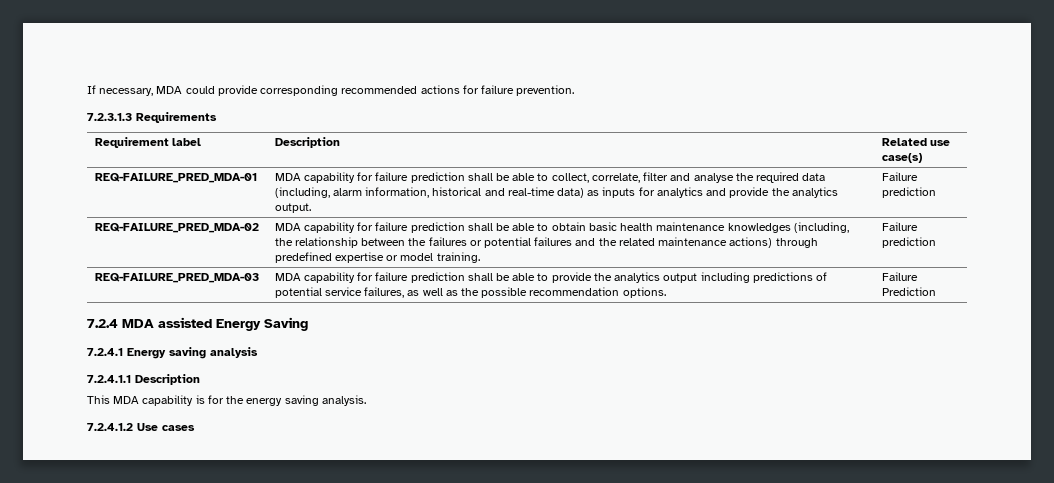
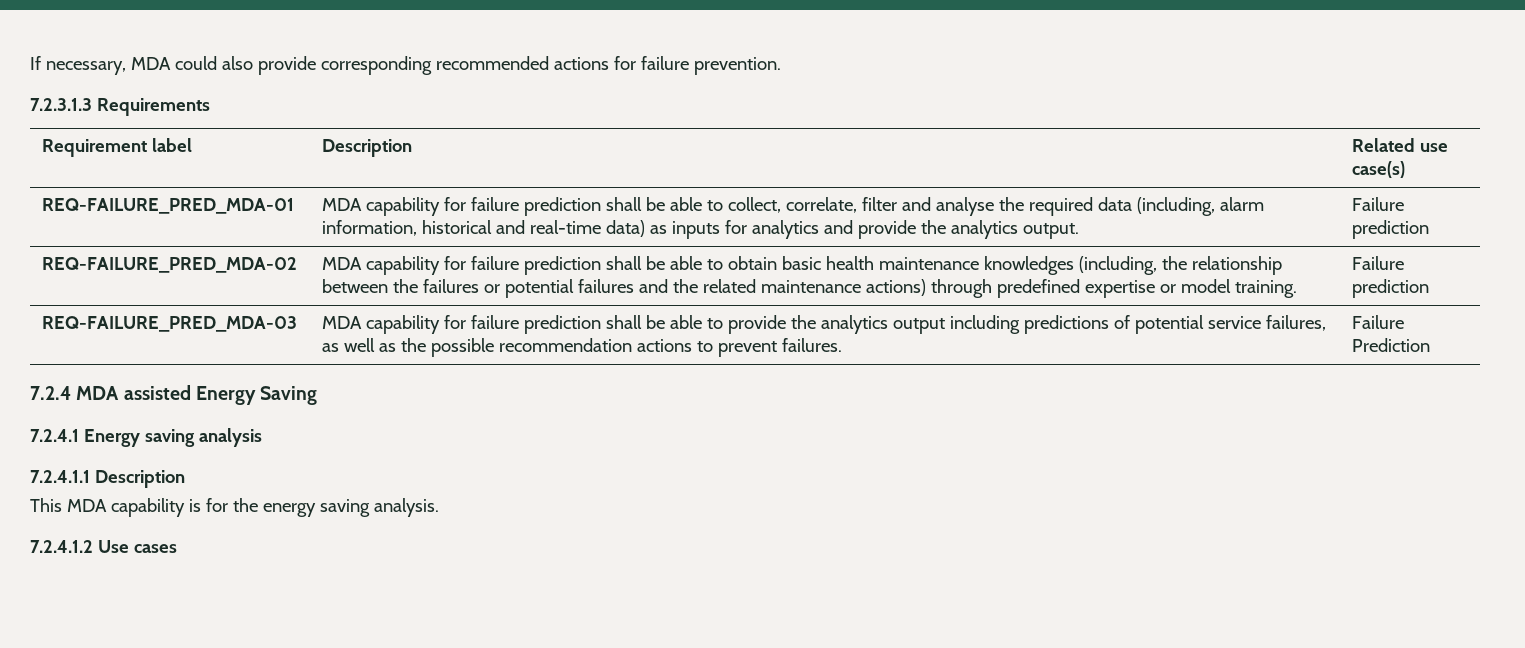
- If necessary, MDA could provide corresponding recommended actions for failure prevention.
+ If necessary, MDA could also provide corresponding recommended actions for failure prevention.
- REQ-FAILURE_PRED_MDA-03 | MDA capability for failure prediction shall be able to provide the analytics output including predictions of potential service failures, as well as the possible recommendation options. | Failure Prediction
+ REQ-FAILURE_PRED_MDA-03 | MDA capability for failure prediction shall be able to provide the analytics output including predictions of potential service failures, as well as the possible recommendation actions to prevent failures. | Failure Prediction

